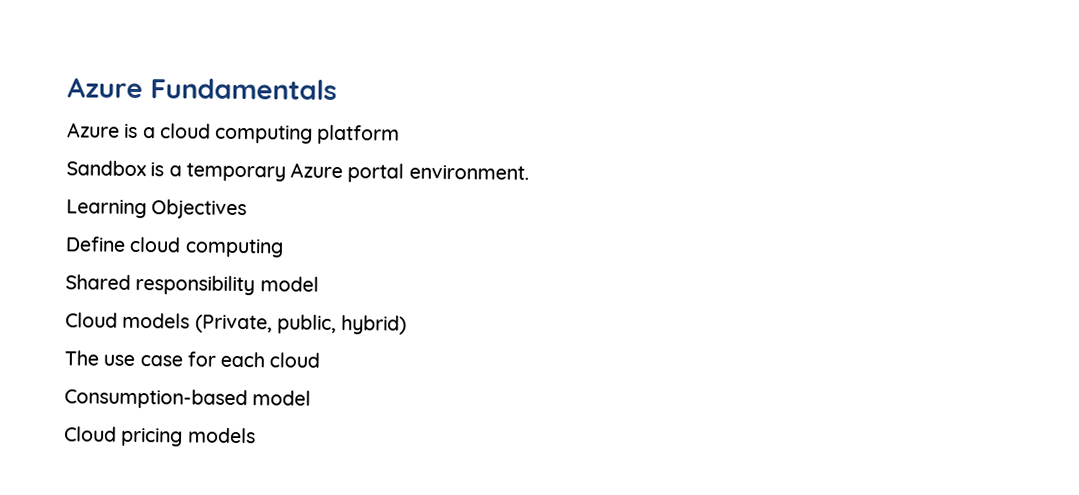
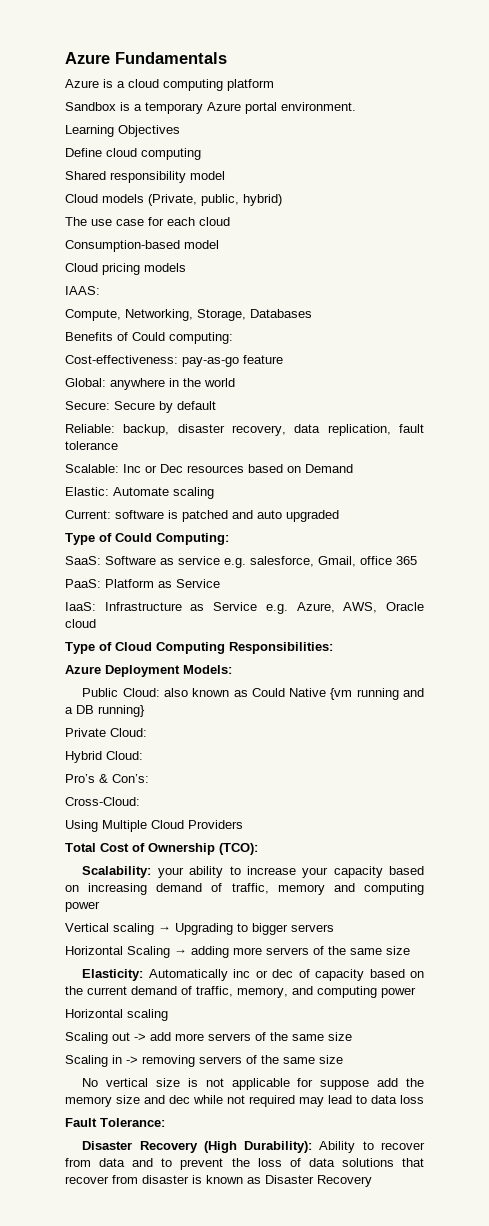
+ IAAS:
+ Compute, Networking, Storage, Databases
+ Benefits of Could computing:
+ Cost-effectiveness: pay-as-go feature
+ Global: anywhere in the world
+ Secure: Secure by default
+ Reliable: backup, disaster recovery, data replication, fault tolerance
+ Scalable: Inc or Dec resources based on Demand
+ Elastic: Automate scaling
+ Current: software is patched and auto upgraded
+ Type of Could Computing:
+ SaaS: Software as service e.g. salesforce, Gmail, office 365
+ PaaS: Platform as Service
+ IaaS: Infrastructure as Service e.g. Azure, AWS, Oracle cloud
+ Type of Cloud Computing Responsibilities:
+ Azure Deployment Models:
+ Public Cloud: also known as Could Native {vm running and a DB running}
+ Private Cloud:
+ Hybrid Cloud:
+ Pro’s & Con’s:
+ Cross-Cloud:
+ Using Multiple Cloud Providers
+ Total Cost of Ownership (TCO):
+ Scalability: your ability to increase your capacity based on increasing demand of traffic, memory and computing power
+ Vertical scaling → Upgrading to bigger servers
+ Horizontal Scaling → adding more servers of the same size
+ Elasticity: Automatically inc or dec of capacity based on the current demand of traffic, memory, and computing power
+ Horizontal scaling
+ Scaling out -> add more servers of the same size
+ Scaling in -> removing servers of the same size
+ No vertical size is not applicable for suppose add the memory size and dec while not required may lead to data loss
+ Fault Tolerance:
+ Disaster Recovery (High Durability): Ability to recover from data and to prevent the loss of data solutions that recover from disaster is known as Disaster Recovery

